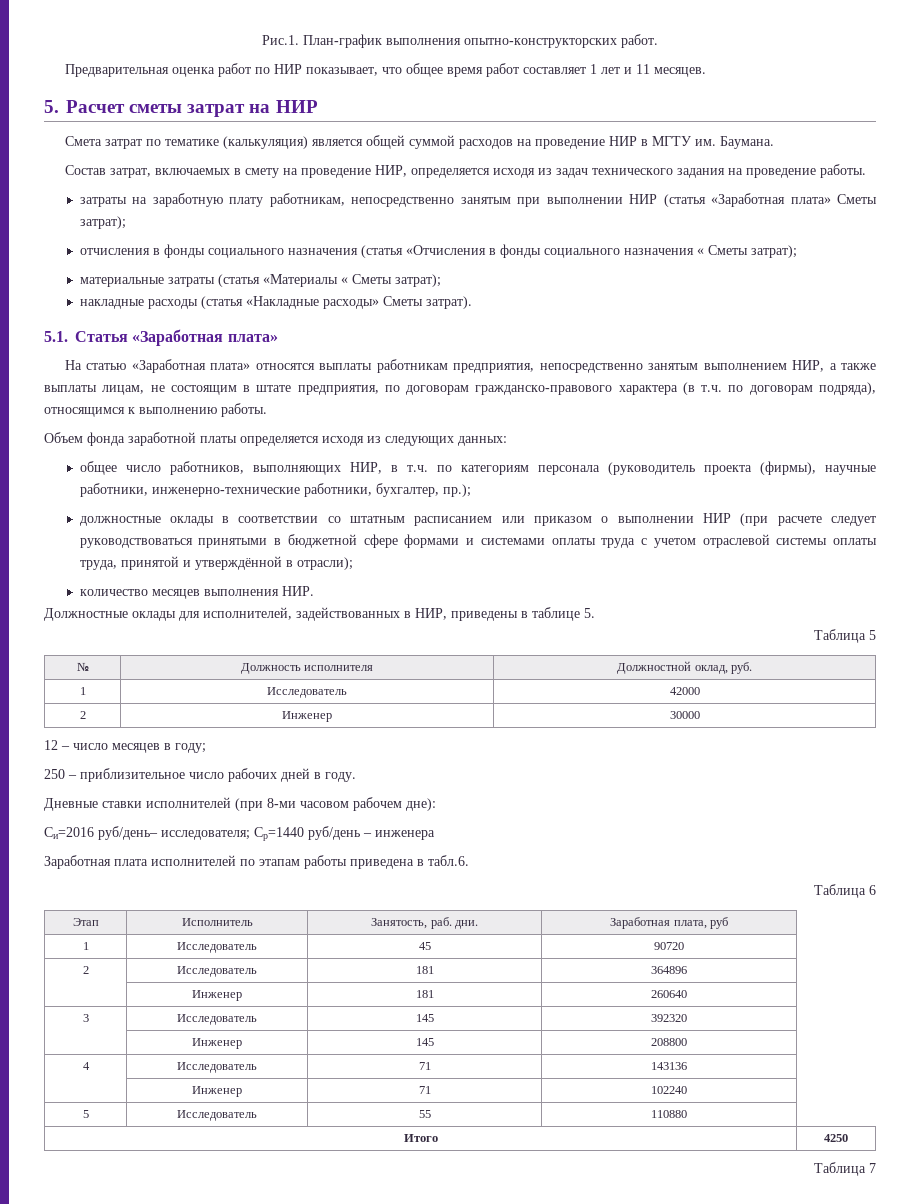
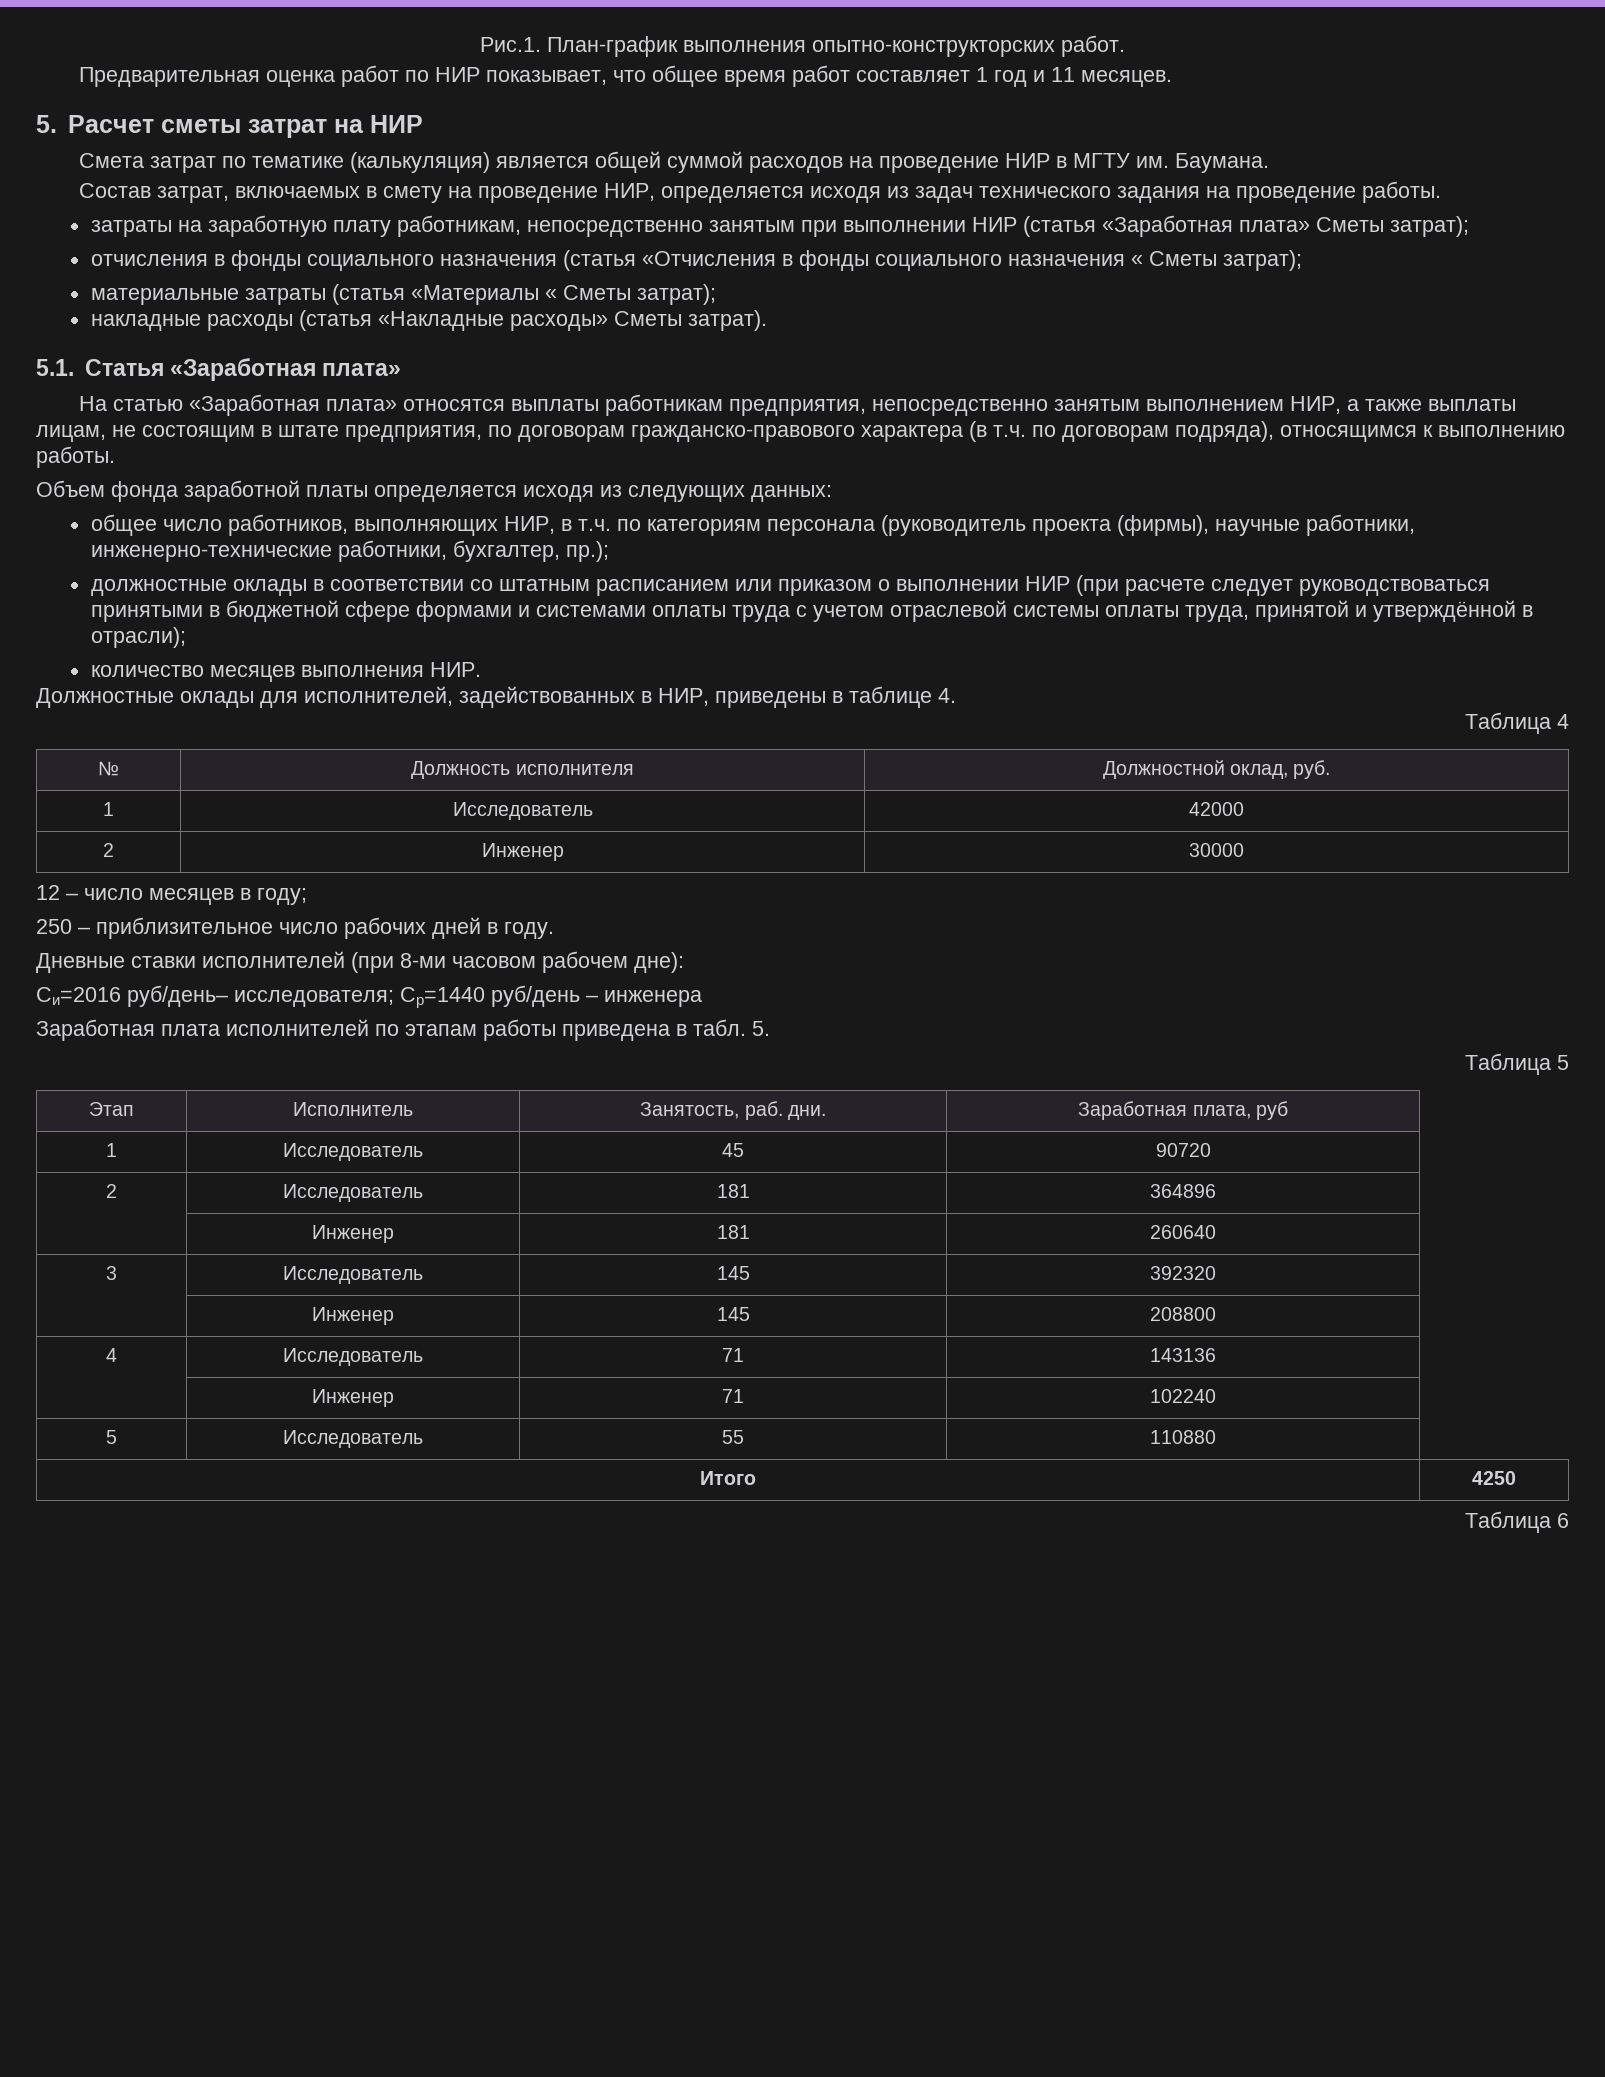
- Предварительная оценка работ по НИР показывает, что общее время работ составляет 1 лет и 11 месяцев.
+ Предварительная оценка работ по НИР показывает, что общее время работ составляет 1 год и 11 месяцев.
- Должностные оклады для исполнителей, задействованных в НИР, приведены в таблице 5.
- Таблица 5
+ Должностные оклады для исполнителей, задействованных в НИР, приведены в таблице 4.
+ Таблица 4
- Заработная плата исполнителей по этапам работы приведена в табл.6.
- Таблица 6
+ Заработная плата исполнителей по этапам работы приведена в табл. 5.
+ Таблица 5
- Таблица 7
+ Таблица 6

